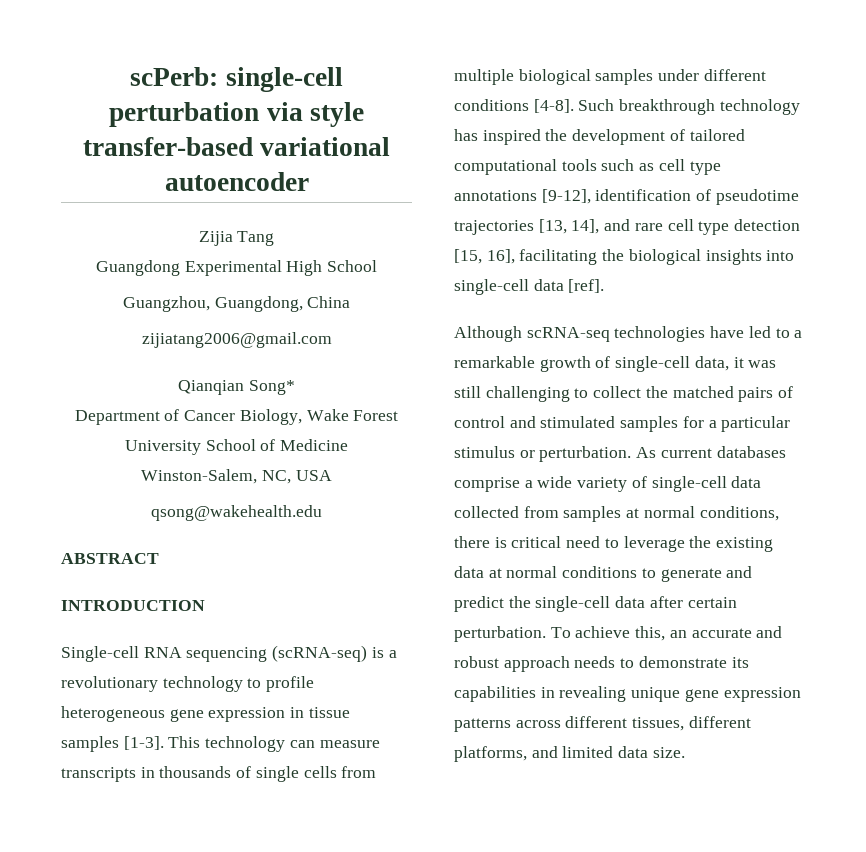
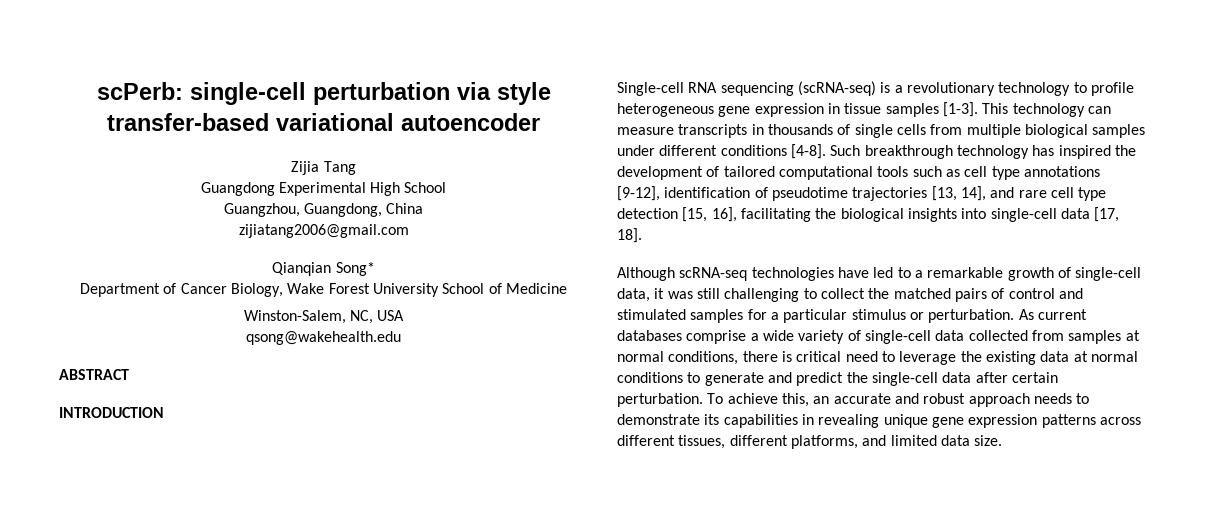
- Such breakthrough technology has inspired the development of tailored computational tools such as cell type annotations [9-12], identification of pseudotime trajectories [13, 14], and rare cell type detection [15, 16], facilitating the biological insights into single-cell data [ref].
+ Such breakthrough technology has inspired the development of tailored computational tools such as cell type annotations [9-12], identification of pseudotime trajectories [13, 14], and rare cell type detection [15, 16], facilitating the biological insights into single-cell data [17, 18].

